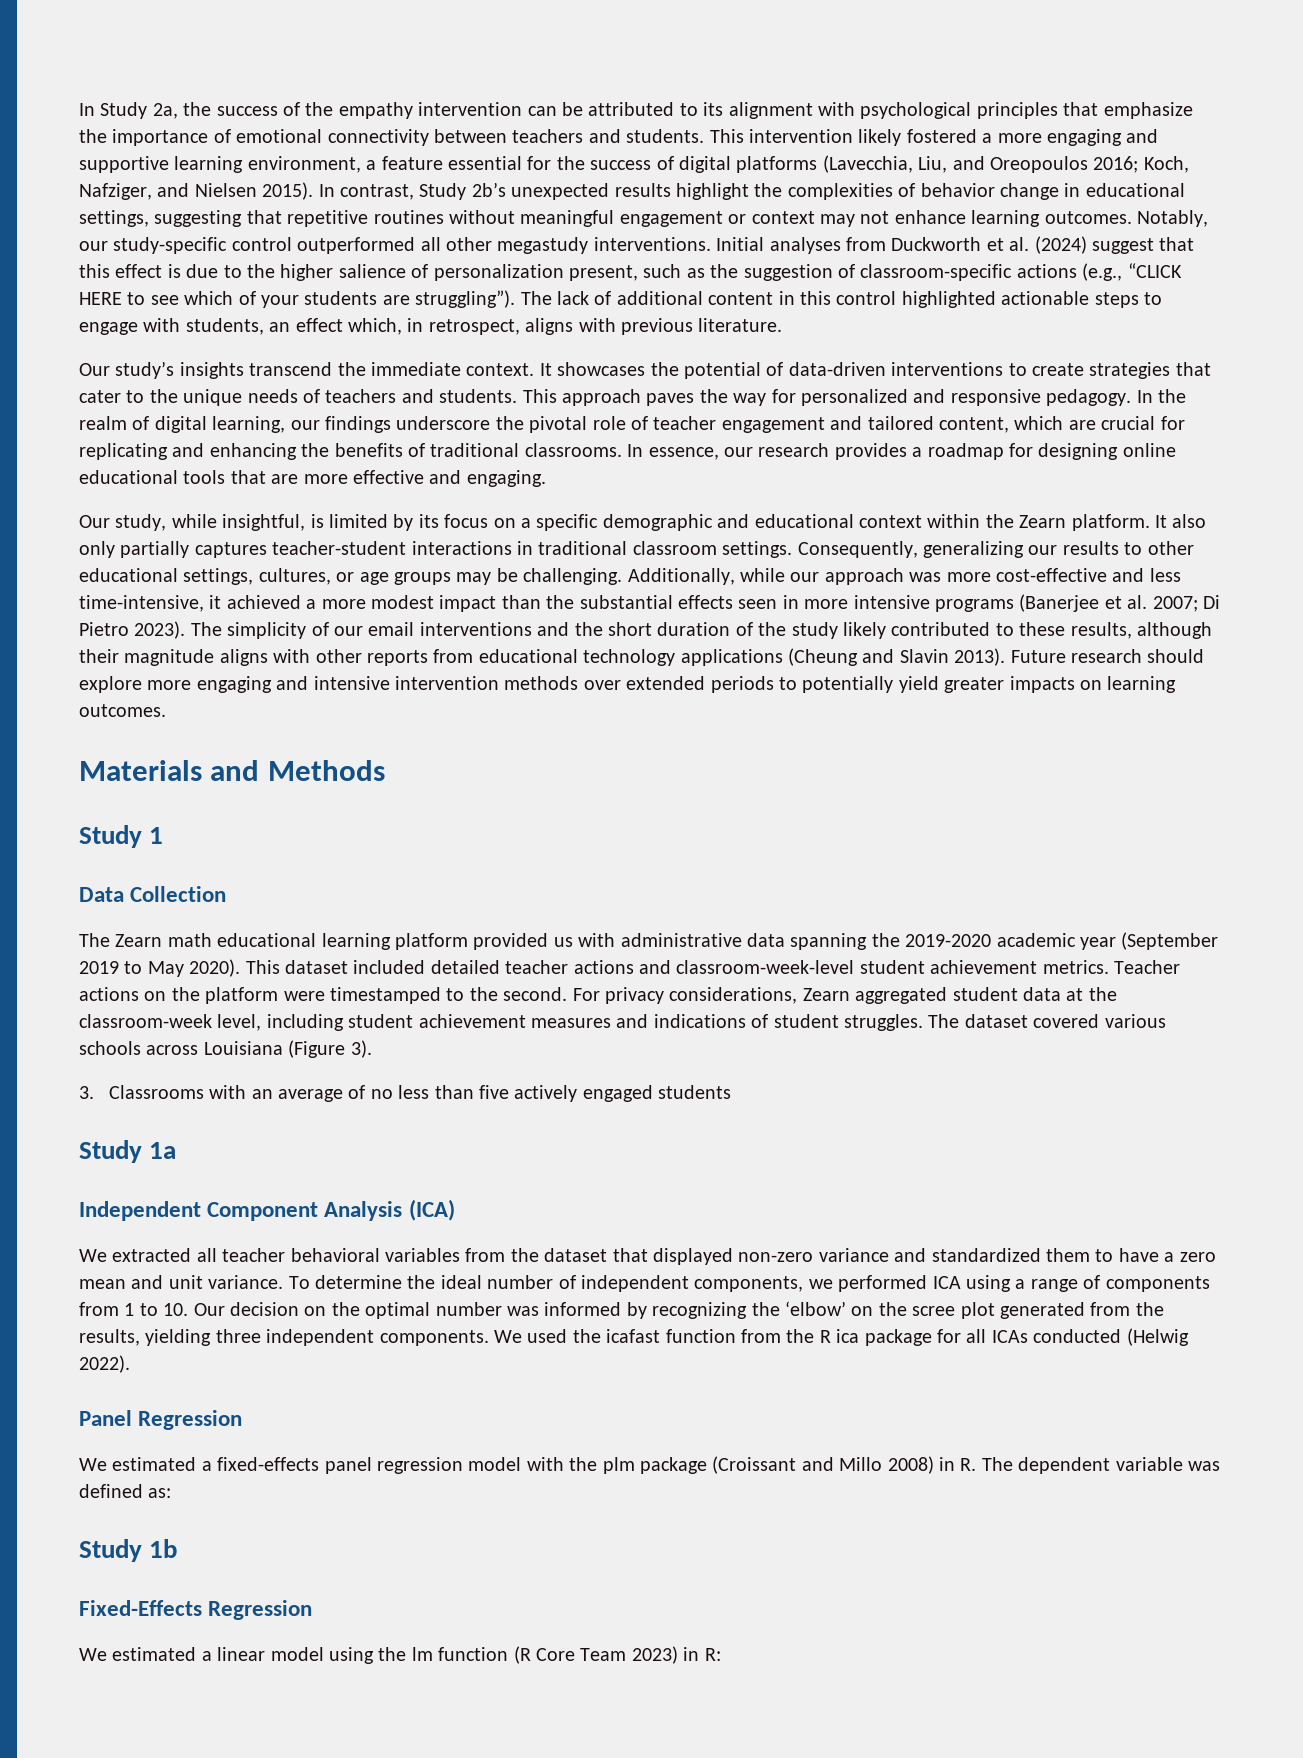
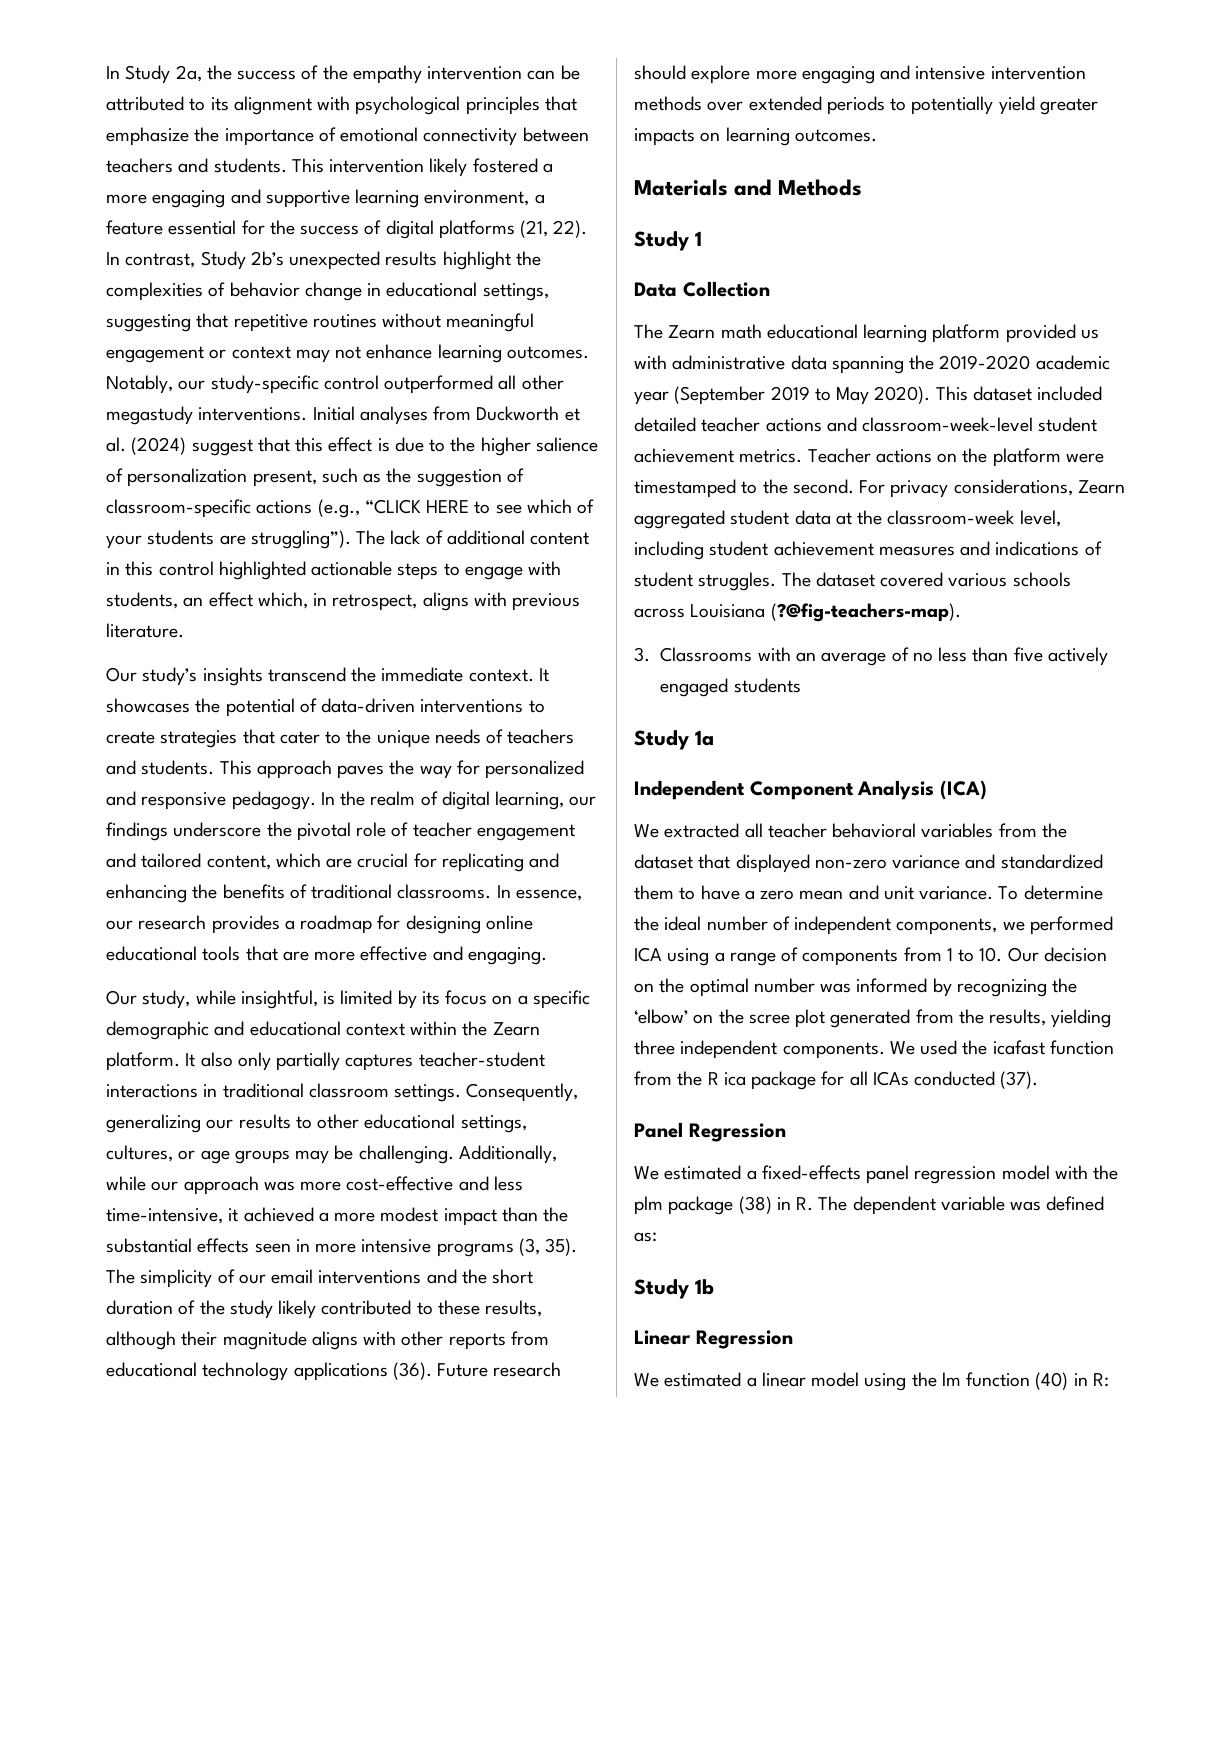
- This intervention likely fostered a more engaging and supportive learning environment, a feature essential for the success of digital platforms (Lavecchia, Liu, and Oreopoulos 2016; Koch, Nafziger, and Nielsen 2015).
+ This intervention likely fostered a more engaging and supportive learning environment, a feature essential for the success of digital platforms (21, 22).
- Additionally, while our approach was more cost-effective and less time-intensive, it achieved a more modest impact than the substantial effects seen in more intensive programs (Banerjee et al. 2007; Di Pietro 2023).
+ Additionally, while our approach was more cost-effective and less time-intensive, it achieved a more modest impact than the substantial effects seen in more intensive programs (3, 35).
- The simplicity of our email interventions and the short duration of the study likely contributed to these results, although their magnitude aligns with other reports from educational technology applications (Cheung and Slavin 2013).
+ The simplicity of our email interventions and the short duration of the study likely contributed to these results, although their magnitude aligns with other reports from educational technology applications (36).
- The dataset covered various schools across Louisiana (Figure 3).
+ The dataset covered various schools across Louisiana (?@fig-teachers-map).
- We used the icafast function from the R ica package for all ICAs conducted (Helwig 2022).
+ We used the icafast function from the R ica package for all ICAs conducted (37).
- We estimated a fixed-effects panel regression model with the plm package (Croissant and Millo 2008) in R. The dependent variable was defined as:
+ We estimated a fixed-effects panel regression model with the plm package (38) in R. The dependent variable was defined as:
- Fixed-Effects Regression
+ Linear Regression
- We estimated a linear model using the lm function (R Core Team 2023) in R:
+ We estimated a linear model using the lm function (40) in R:

